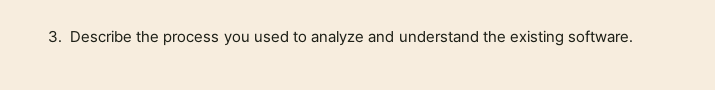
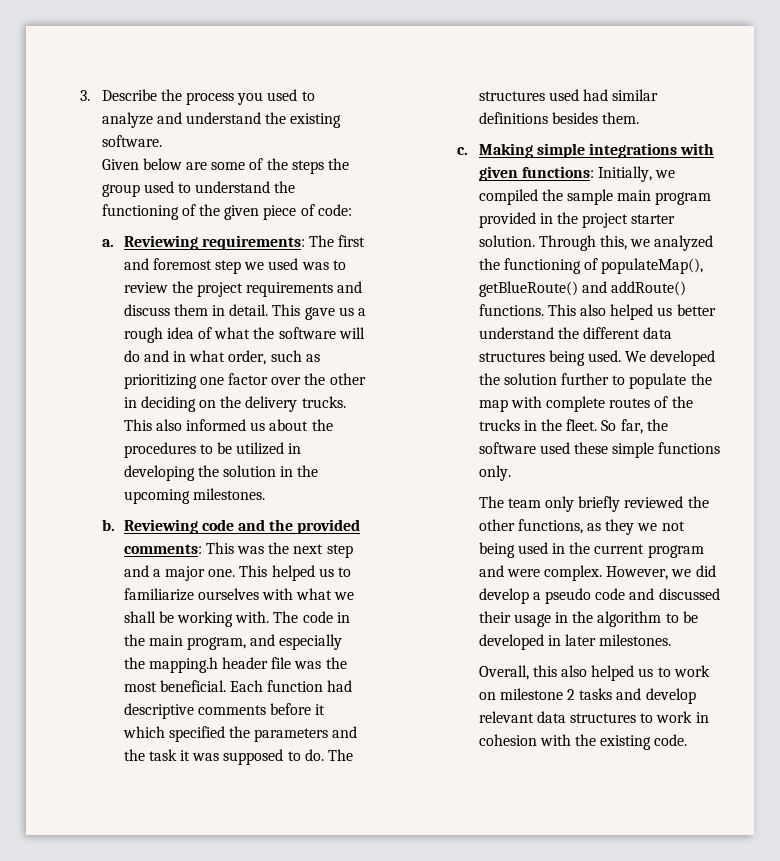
+ Given below are some of the steps the group used to understand the functioning of the given piece of code:
+ a. Reviewing requirements: The first and foremost step we used was to review the project requirements and discuss them in detail. This gave us a rough idea of what the software will do and in what order, such as prioritizing one factor over the other in deciding on the delivery trucks. This also informed us about the procedures to be utilized in developing the solution in the upcoming milestones.
+ b. Reviewing code and the provided comments: This was the next step and a major one. This helped us to familiarize ourselves with what we shall be working with. The code in the main program, and especially the mapping.h header file was the most beneficial. Each function had descriptive comments before it which specified the parameters and the task it was supposed to do. The structures used had similar definitions besides them.
+ c. Making simple integrations with given functions: Initially, we compiled the sample main program provided in the project starter solution. Through this, we analyzed the functioning of populateMap(), getBlueRoute() and addRoute() functions. This also helped us better understand the different data structures being used. We developed the solution further to populate the map with complete routes of the trucks in the fleet. So far, the software used these simple functions only.
+ The team only briefly reviewed the other functions, as they we not being used in the current program and were complex. However, we did develop a pseudo code and discussed their usage in the algorithm to be developed in later milestones.
+ Overall, this also helped us to work on milestone 2 tasks and develop relevant data structures to work in cohesion with the existing code.

